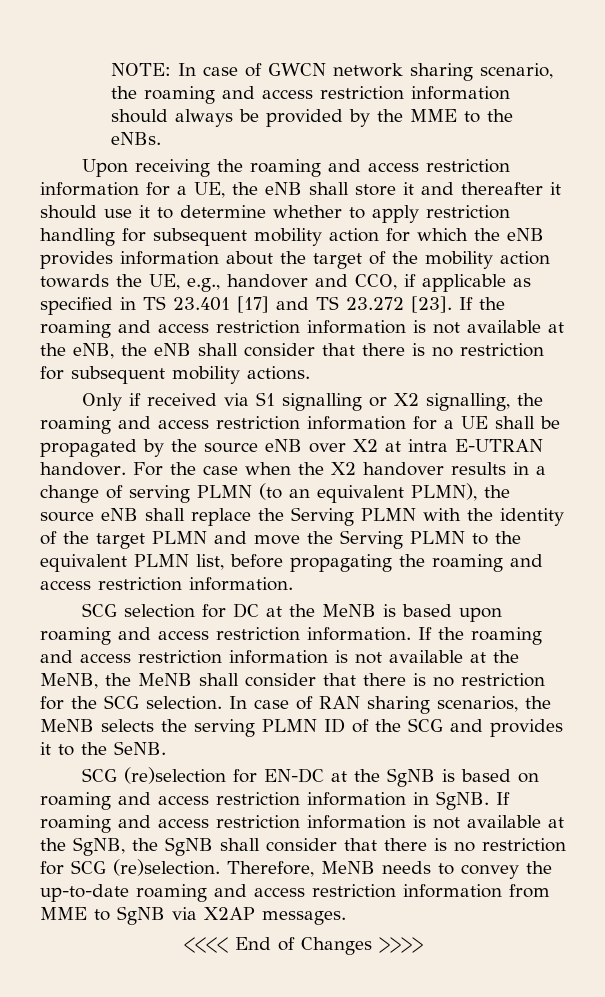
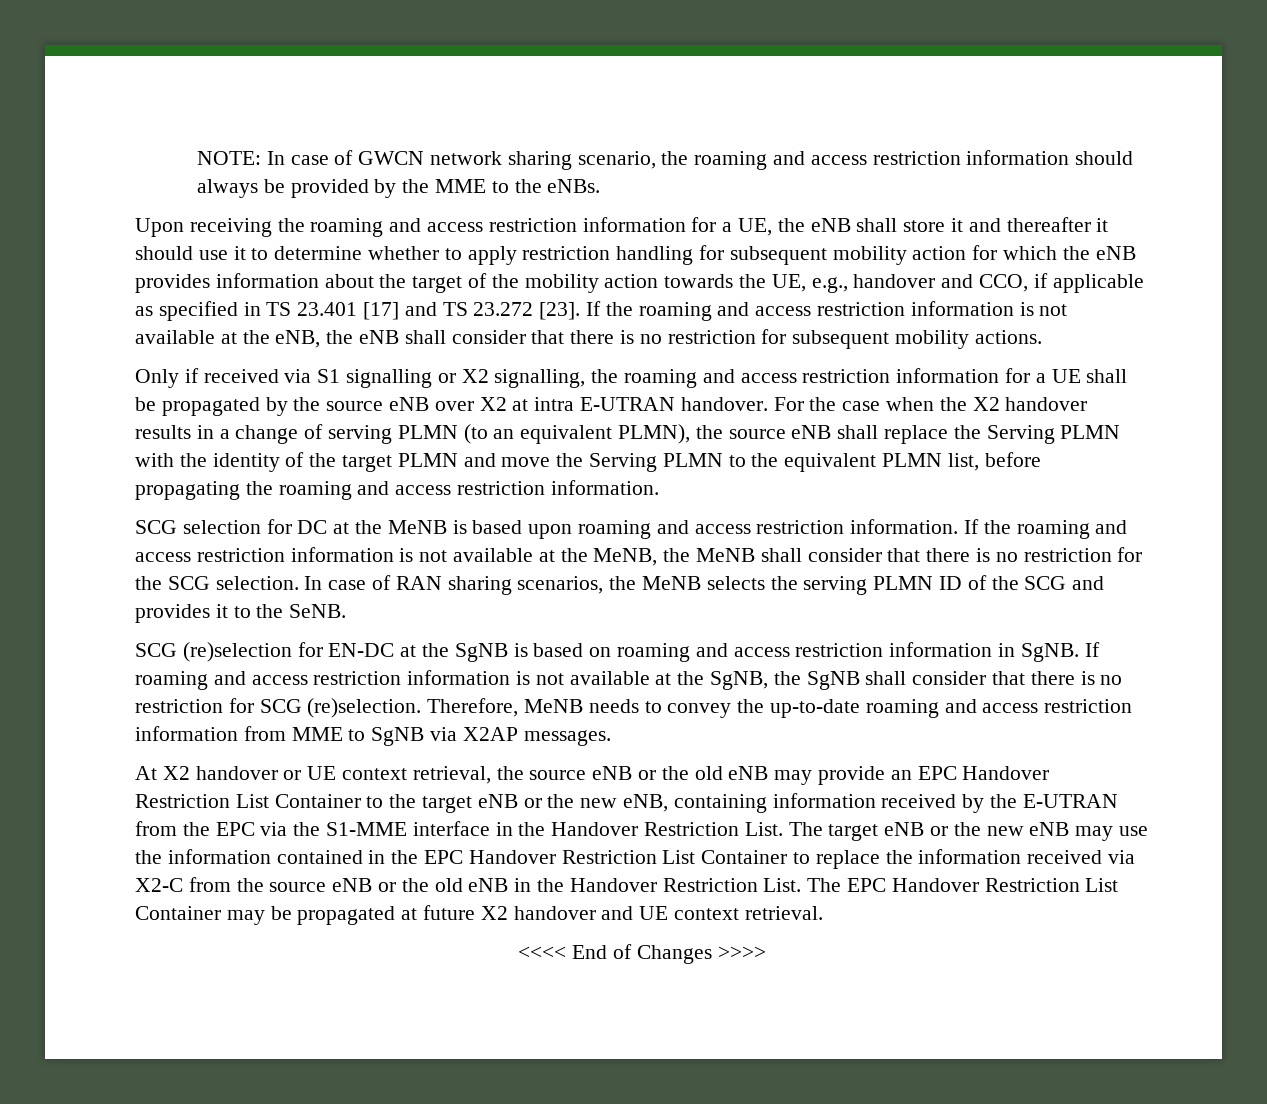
+ At X2 handover or UE context retrieval, the source eNB or the old eNB may provide an EPC Handover Restriction List Container to the target eNB or the new eNB, containing information received by the E-UTRAN from the EPC via the S1-MME interface in the Handover Restriction List. The target eNB or the new eNB may use the information contained in the EPC Handover Restriction List Container to replace the information received via X2-C from the source eNB or the old eNB in the Handover Restriction List. The EPC Handover Restriction List Container may be propagated at future X2 handover and UE context retrieval.

